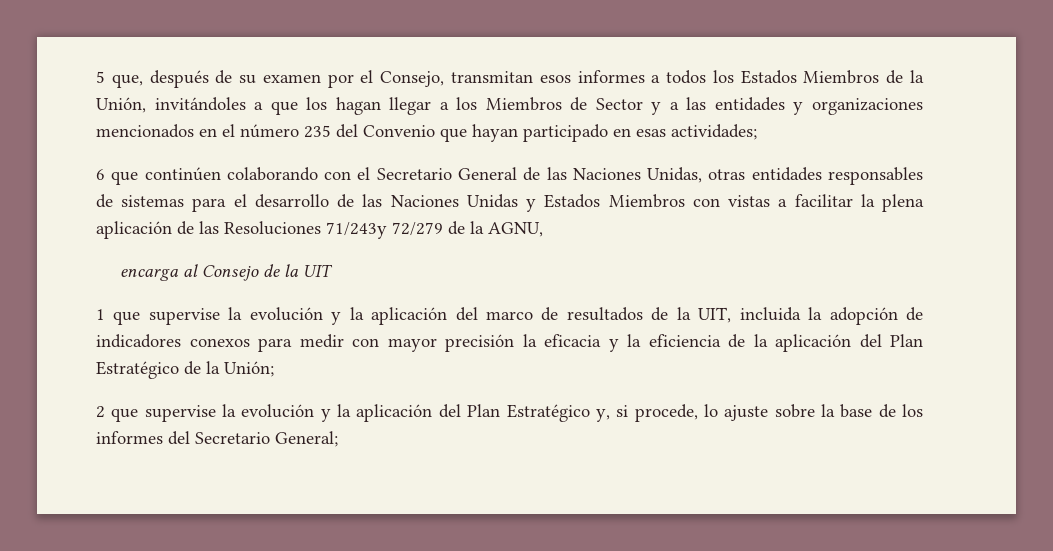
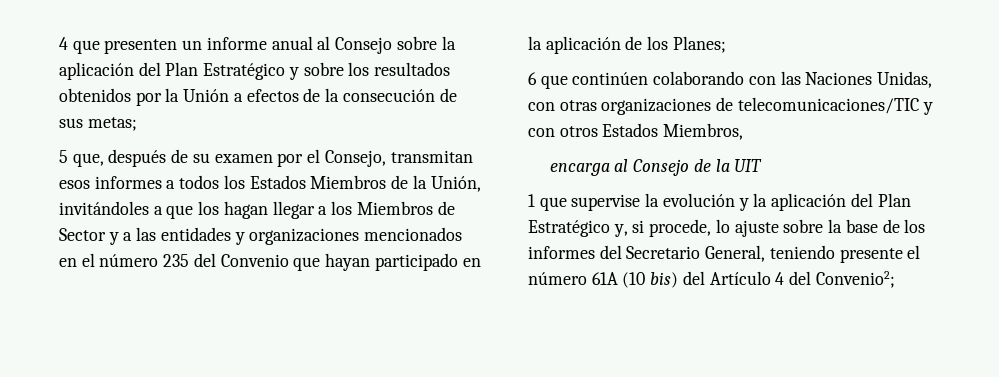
+ 4 que presenten un informe anual al Consejo sobre la aplicación del Plan Estratégico y sobre los resultados obtenidos por la Unión a efectos de la consecución de sus metas;
- 5 que, después de su examen por el Consejo, transmitan esos informes a todos los Estados Miembros de la Unión, invitándoles a que los hagan llegar a los Miembros de Sector y a las entidades y organizaciones mencionados en el número 235 del Convenio que hayan participado en esas actividades;
+ 5 que, después de su examen por el Consejo, transmitan esos informes a todos los Estados Miembros de la Unión, invitándoles a que los hagan llegar a los Miembros de Sector y a las entidades y organizaciones mencionados en el número 235 del Convenio que hayan participado en la aplicación de los Planes;
- 6 que continúen colaborando con el Secretario General de las Naciones Unidas, otras entidades responsables de sistemas para el desarrollo de las Naciones Unidas y Estados Miembros con vistas a facilitar la plena aplicación de las Resoluciones 71/243y 72/279 de la AGNU,
+ 6 que continúen colaborando con las Naciones Unidas, con otras organizaciones de telecomunicaciones/TIC y con otros Estados Miembros,
- 1 que supervise la evolución y la aplicación del marco de resultados de la UIT, incluida la adopción de indicadores conexos para medir con mayor precisión la eficacia y la eficiencia de la aplicación del Plan Estratégico de la Unión;
- 2 que supervise la evolución y la aplicación del Plan Estratégico y, si procede, lo ajuste sobre la base de los informes del Secretario General;
+ 1 que supervise la evolución y la aplicación del Plan Estratégico y, si procede, lo ajuste sobre la base de los informes del Secretario General, teniendo presente el número 61A (10 bis) del Artículo 4 del Convenio2;

